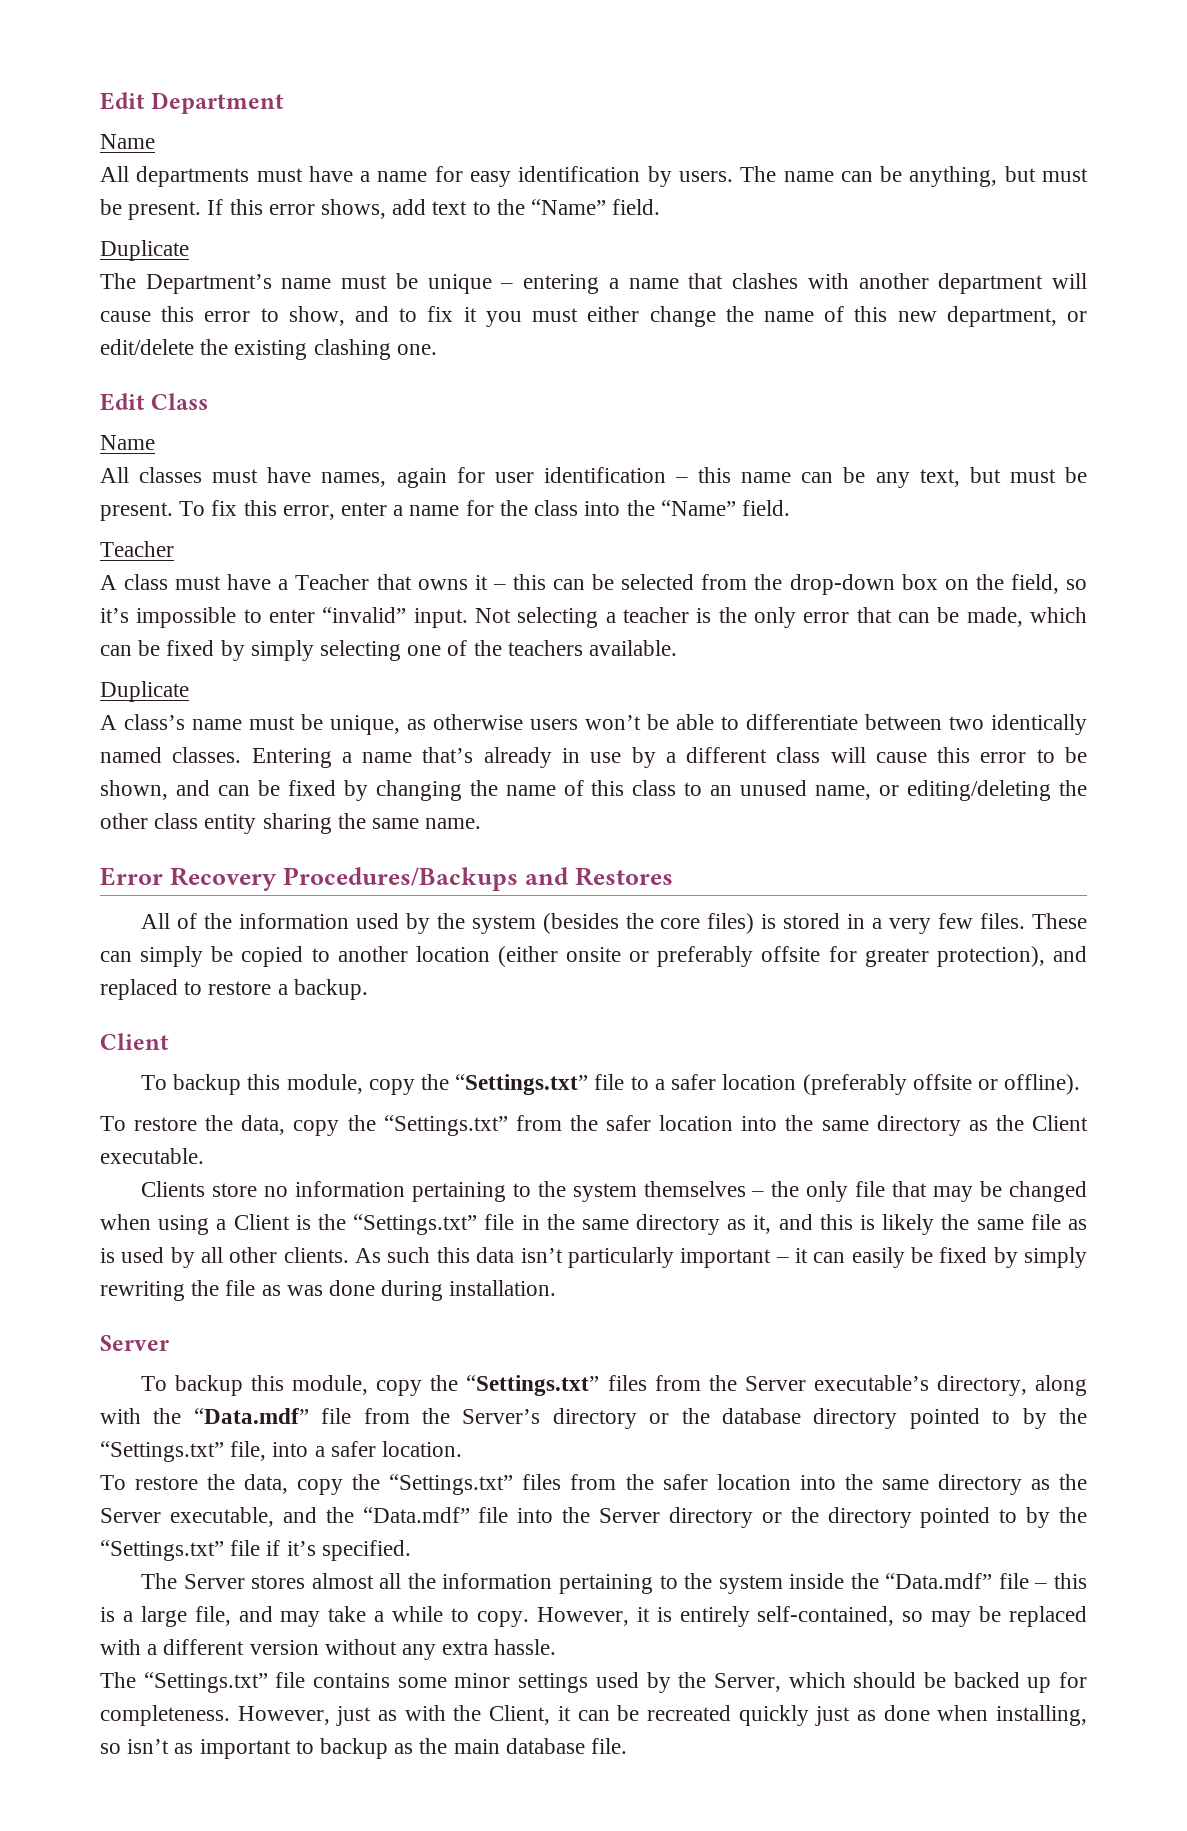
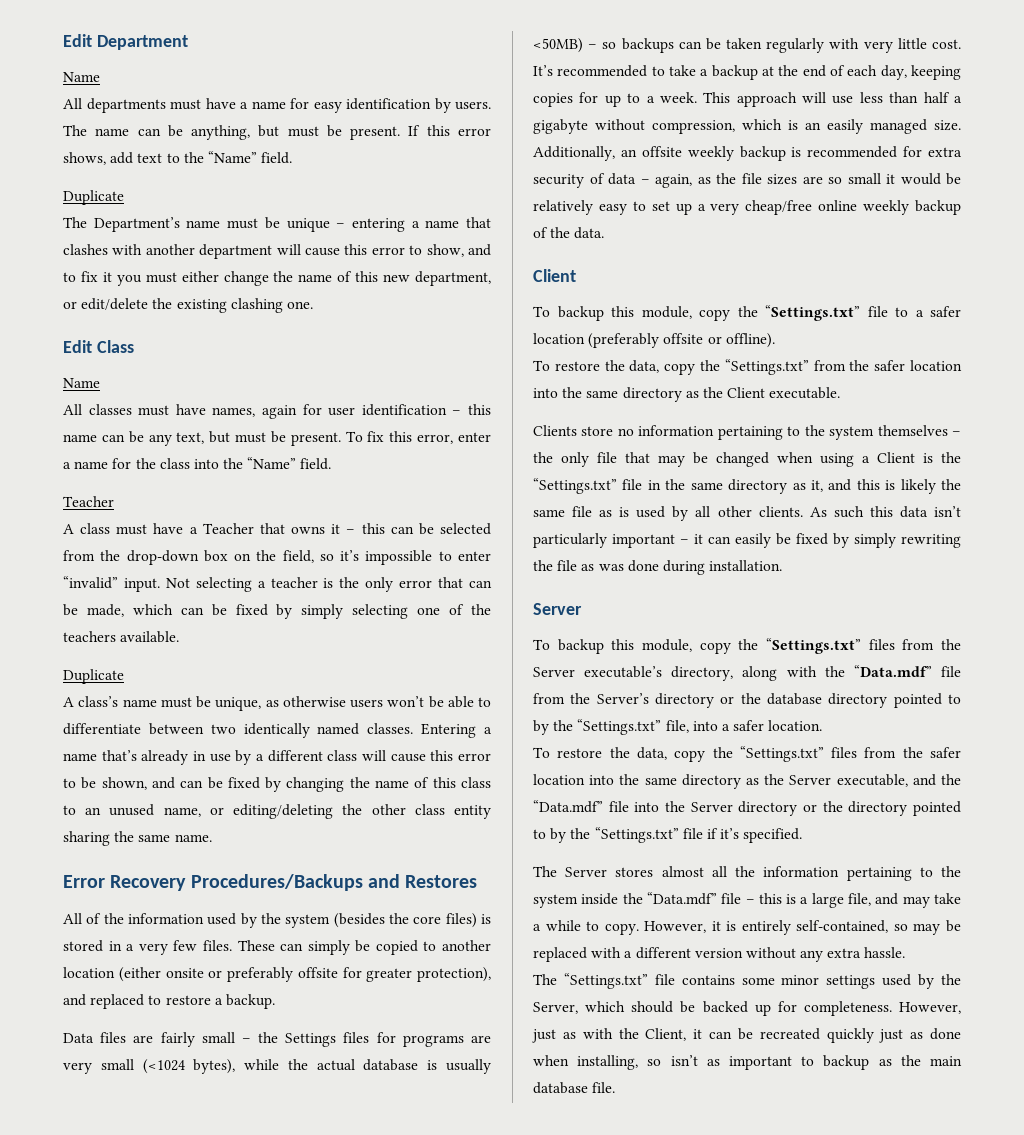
+ Data files are fairly small – the Settings files for programs are very small (<1024 bytes), while the actual database is usually <50MB) – so backups can be taken regularly with very little cost. It’s recommended to take a backup at the end of each day, keeping copies for up to a week. This approach will use less than half a gigabyte without compression, which is an easily managed size. Additionally, an offsite weekly backup is recommended for extra security of data – again, as the file sizes are so small it would be relatively easy to set up a very cheap/free online weekly backup of the data.

